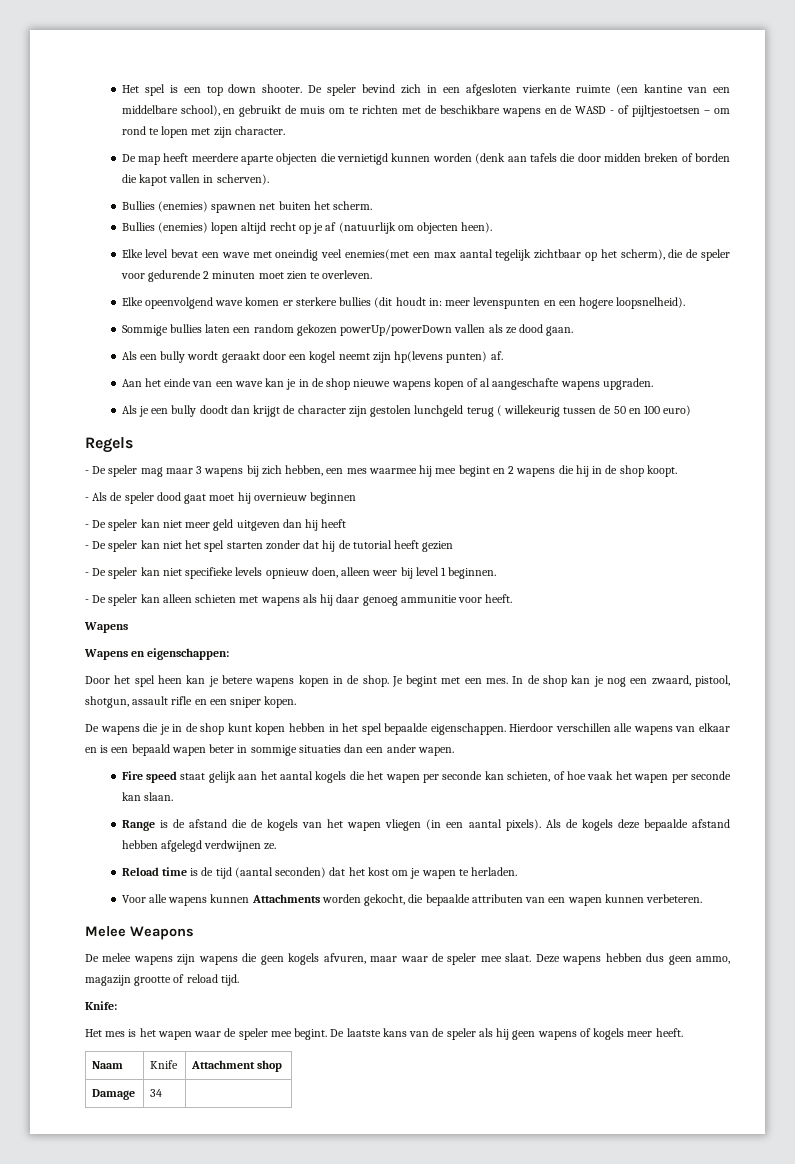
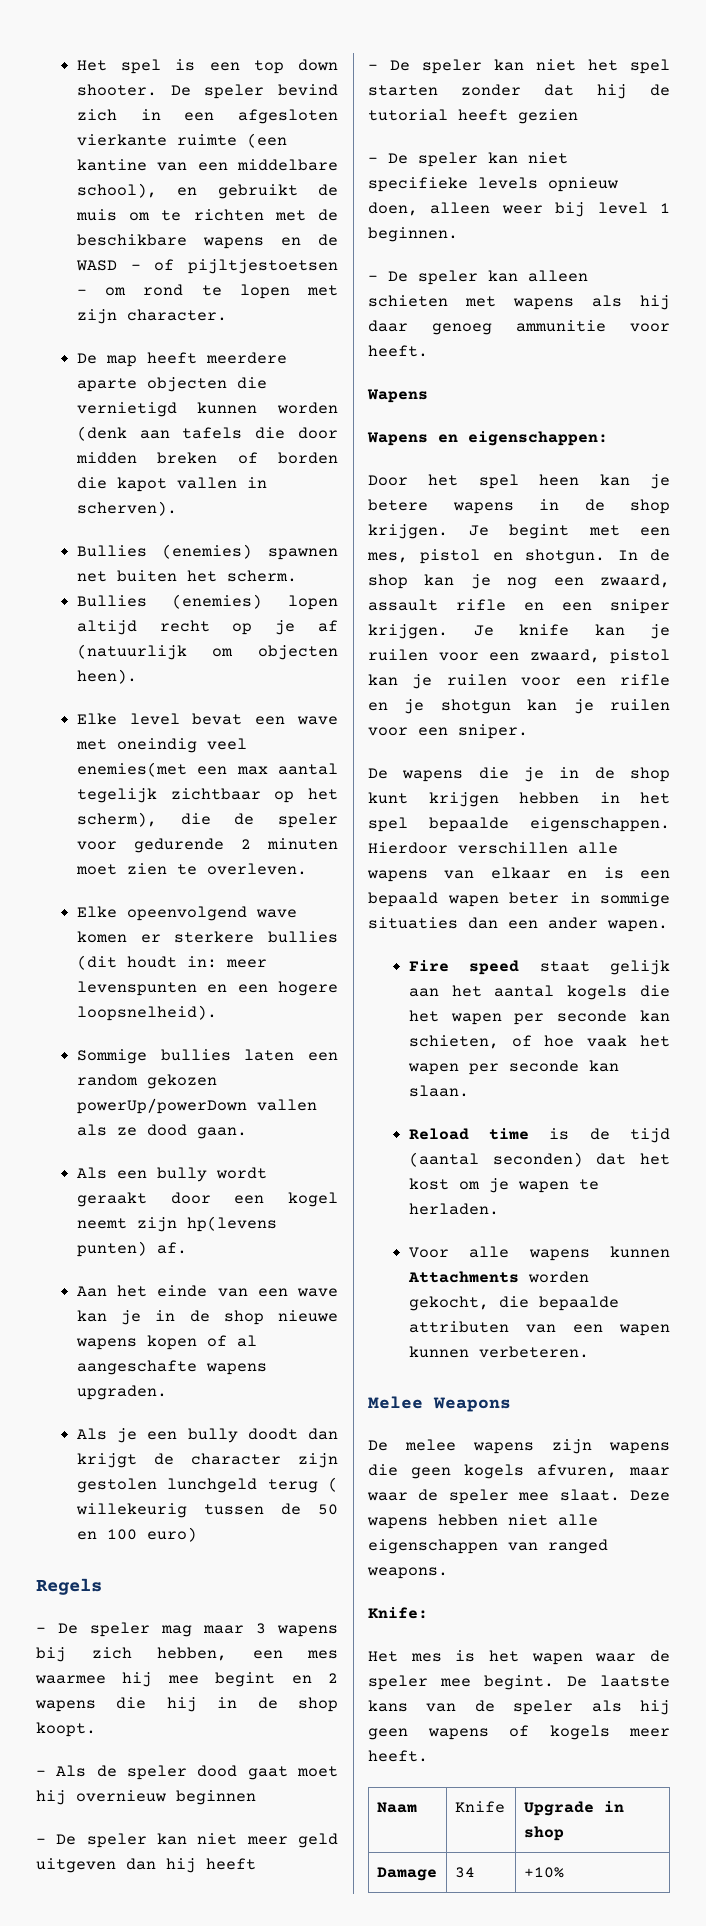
- Door het spel heen kan je betere wapens kopen in de shop.
+ Door het spel heen kan je betere wapens in de shop krijgen.
- Je begint met een mes.
+ Je begint met een mes, pistol en shotgun.
- In de shop kan je nog een zwaard, pistool, shotgun, assault rifle en een sniper kopen.
+ In de shop kan je nog een zwaard, assault rifle en een sniper krijgen. Je knife kan je ruilen voor een zwaard, pistol kan je ruilen voor een rifle en je shotgun kan je ruilen voor een sniper.
- De wapens die je in de shop kunt kopen hebben in het spel bepaalde eigenschappen.
+ De wapens die je in de shop kunt krijgen hebben in het spel bepaalde eigenschappen.
- Range is de afstand die de kogels van het wapen vliegen (in een aantal pixels). Als de kogels deze bepaalde afstand hebben afgelegd verdwijnen ze.
- Deze wapens hebben dus geen ammo, magazijn grootte of reload tijd.
+ Deze wapens hebben niet alle eigenschappen van ranged weapons.
- Naam | Knife | Attachment shop
+ Naam | Knife | Upgrade in shop
- Damage | 34 |
+ Damage | 34 | +10%

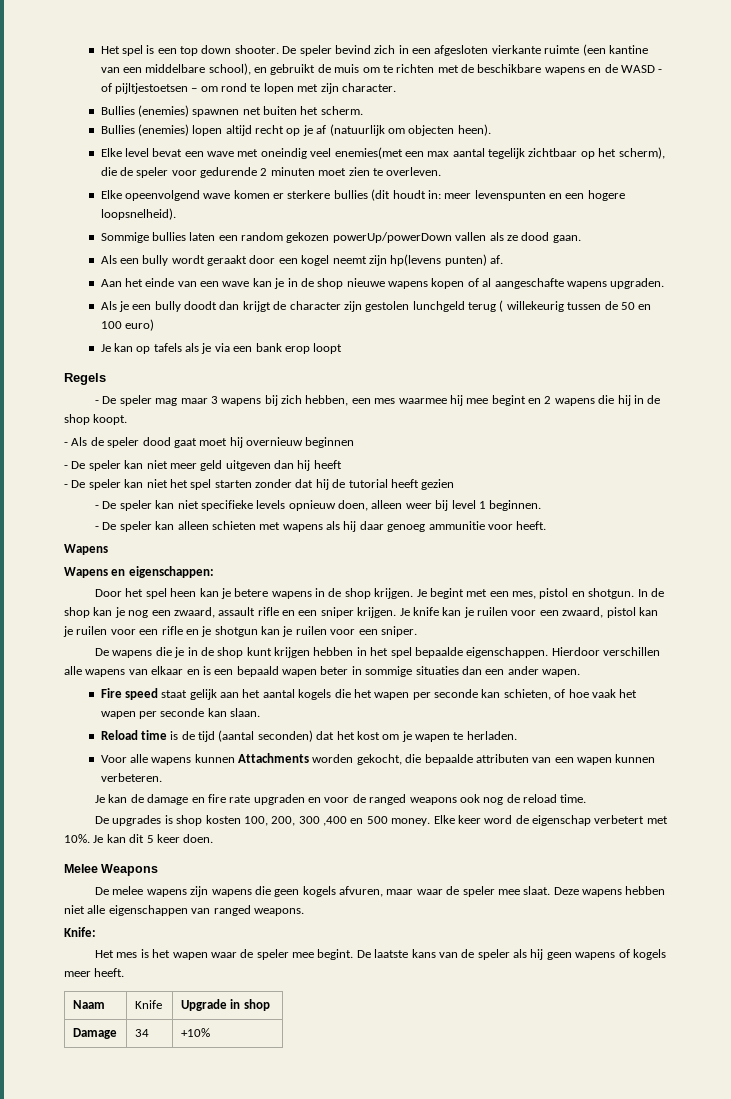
- De map heeft meerdere aparte objecten die vernietigd kunnen worden (denk aan tafels die door midden breken of borden die kapot vallen in scherven).
+ Je kan op tafels als je via een bank erop loopt
+ Je kan de damage en fire rate upgraden en voor de ranged weapons ook nog de reload time.
+ De upgrades is shop kosten 100, 200, 300 ,400 en 500 money. Elke keer word de eigenschap verbetert met 10%. Je kan dit 5 keer doen.

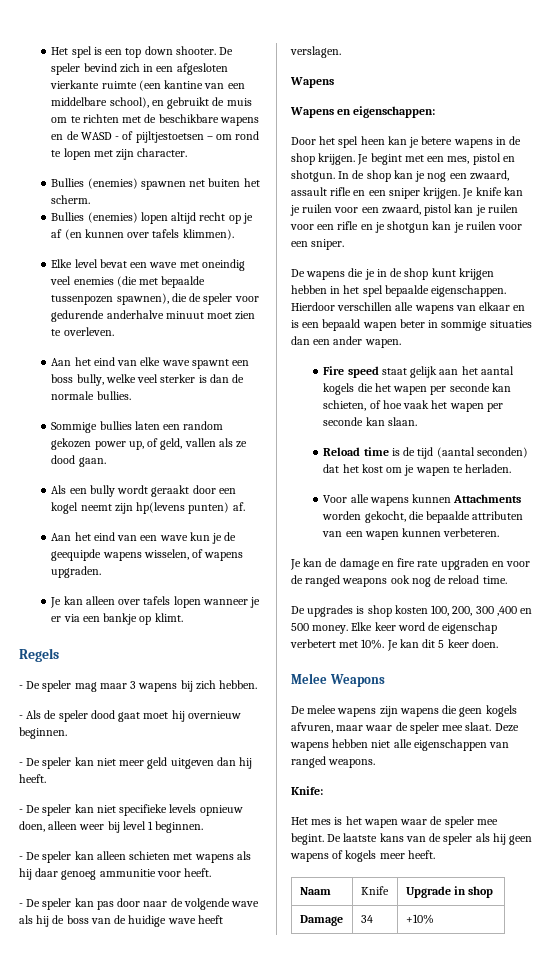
- Bullies (enemies) lopen altijd recht op je af (natuurlijk om objecten heen).
+ Bullies (enemies) lopen altijd recht op je af (en kunnen over tafels klimmen).
- Elke level bevat een wave met oneindig veel enemies(met een max aantal tegelijk zichtbaar op het scherm), die de speler voor gedurende 2 minuten moet zien te overleven.
+ Elke level bevat een wave met oneindig veel enemies (die met bepaalde tussenpozen spawnen), die de speler voor gedurende anderhalve minuut moet zien te overleven.
- Elke opeenvolgend wave komen er sterkere bullies (dit houdt in: meer levenspunten en een hogere loopsnelheid).
+ Aan het eind van elke wave spawnt een boss bully, welke veel sterker is dan de normale bullies.
- Sommige bullies laten een random gekozen powerUp/powerDown vallen als ze dood gaan.
+ Sommige bullies laten een random gekozen power up, of geld, vallen als ze dood gaan.
- Aan het einde van een wave kan je in de shop nieuwe wapens kopen of al aangeschafte wapens upgraden.
- Als je een bully doodt dan krijgt de character zijn gestolen lunchgeld terug ( willekeurig tussen de 50 en 100 euro)
- Je kan op tafels als je via een bank erop loopt
+ Aan het eind van een wave kun je de geequipde wapens wisselen, of wapens upgraden.
+ Je kan alleen over tafels lopen wanneer je er via een bankje op klimt.
- - De speler mag maar 3 wapens bij zich hebben, een mes waarmee hij mee begint en 2 wapens die hij in de shop koopt.
+ - De speler mag maar 3 wapens bij zich hebben.
- - Als de speler dood gaat moet hij overnieuw beginnen
+ - Als de speler dood gaat moet hij overnieuw beginnen.
- - De speler kan niet meer geld uitgeven dan hij heeft
- - De speler kan niet het spel starten zonder dat hij de tutorial heeft gezien
+ - De speler kan niet meer geld uitgeven dan hij heeft.
+ - De speler kan pas door naar de volgende wave als hij de boss van de huidige wave heeft verslagen.

